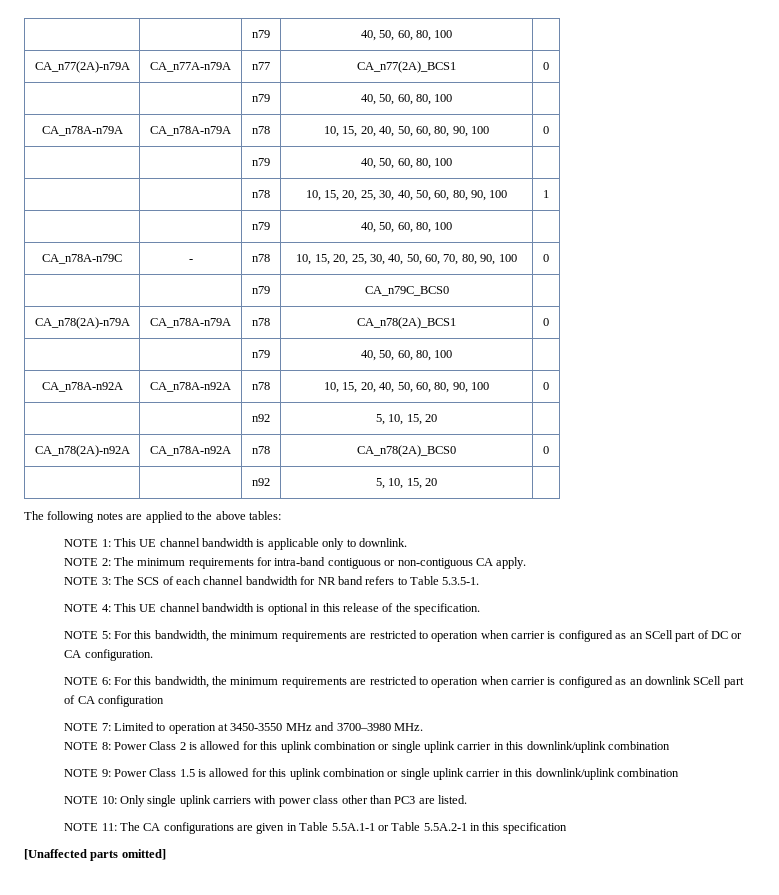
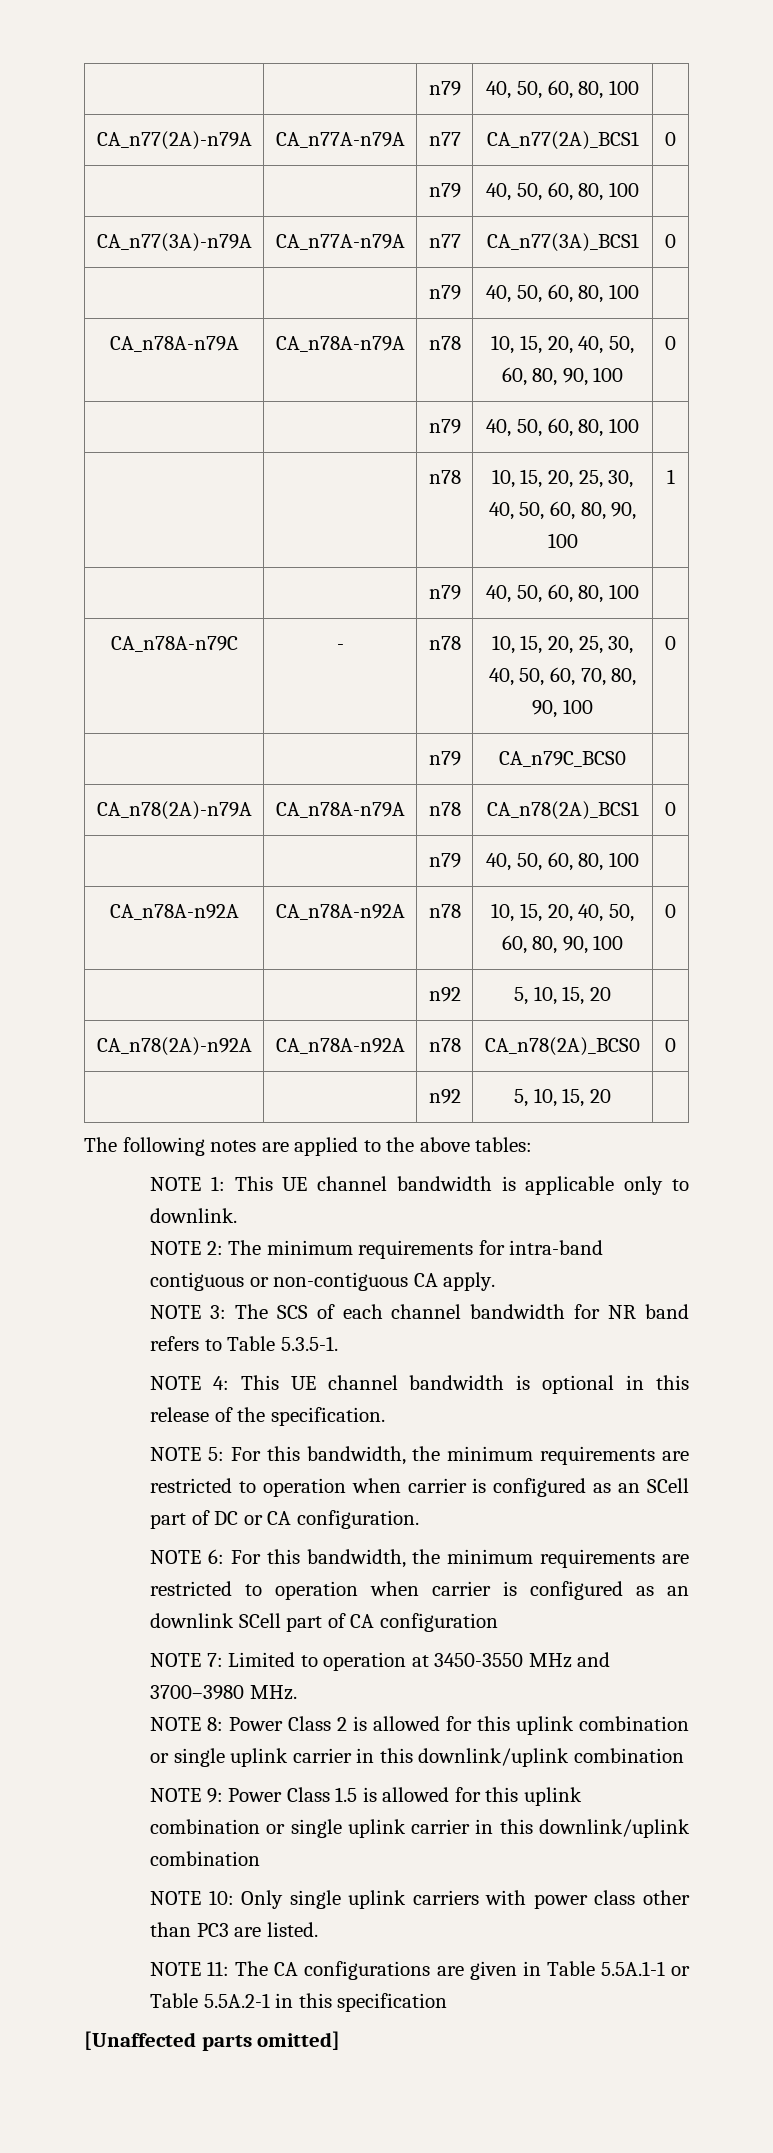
+ CA_n77(3A)-n79A | CA_n77A-n79A | n77 | CA_n77(3A)_BCS1 | 0
+ | | n79 | 40, 50, 60, 80, 100 |

